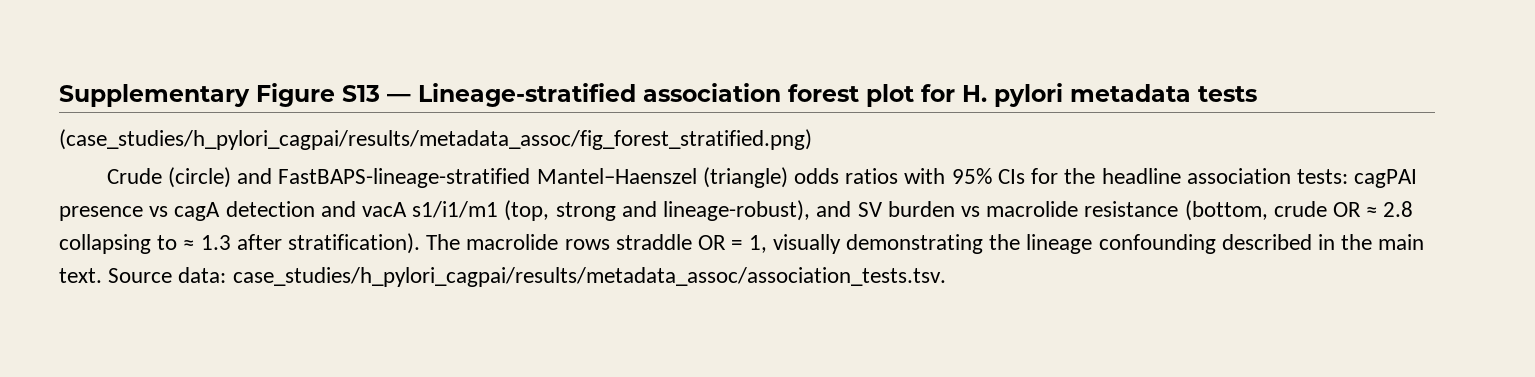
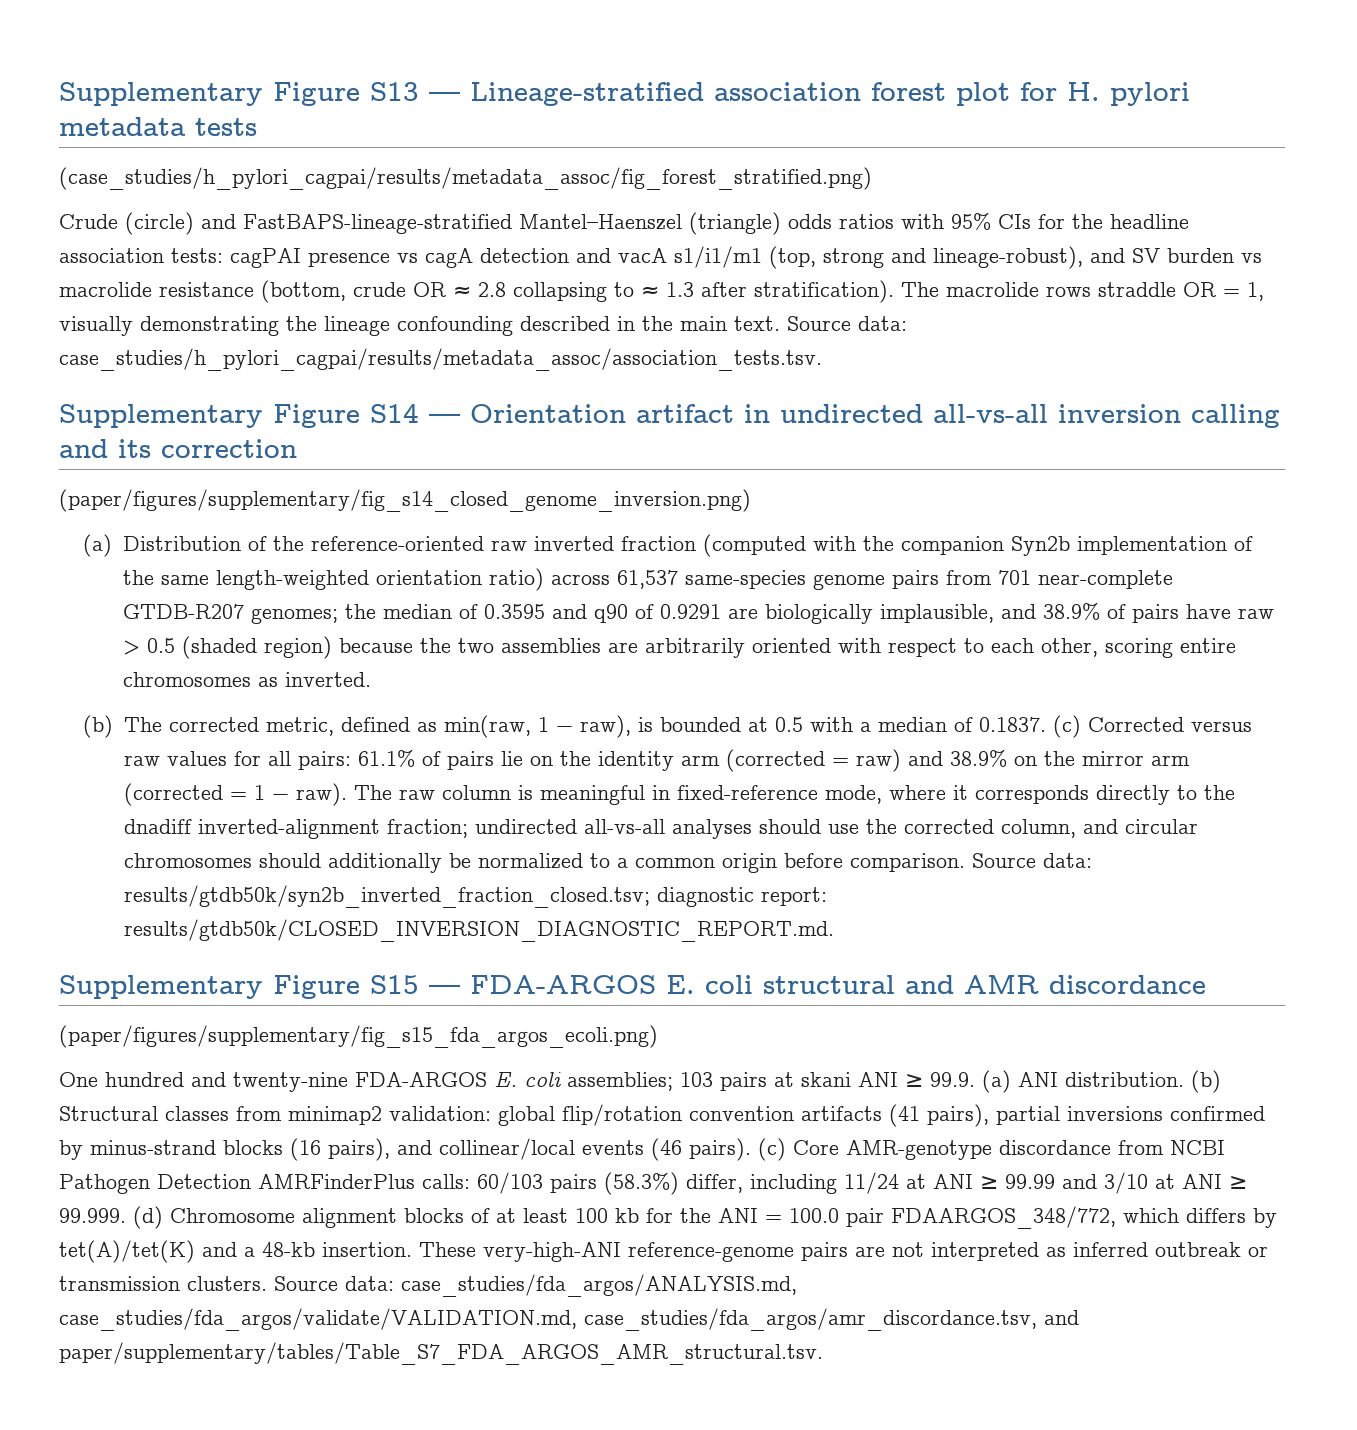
+ Supplementary Figure S14 — Orientation artifact in undirected all-vs-all inversion calling and its correction
+ (paper/figures/supplementary/fig_s14_closed_genome_inversion.png)
+ (a) Distribution of the reference-oriented raw inverted fraction (computed with the companion Syn2b implementation of the same length-weighted orientation ratio) across 61,537 same-species genome pairs from 701 near-complete GTDB-R207 genomes; the median of 0.3595 and q90 of 0.9291 are biologically implausible, and 38.9% of pairs have raw > 0.5 (shaded region) because the two assemblies are arbitrarily oriented with respect to each other, scoring entire chromosomes as inverted.
+ (b) The corrected metric, defined as min(raw, 1 − raw), is bounded at 0.5 with a median of 0.1837. (c) Corrected versus raw values for all pairs: 61.1% of pairs lie on the identity arm (corrected = raw) and 38.9% on the mirror arm (corrected = 1 − raw). The raw column is meaningful in fixed-reference mode, where it corresponds directly to the dnadiff inverted-alignment fraction; undirected all-vs-all analyses should use the corrected column, and circular chromosomes should additionally be normalized to a common origin before comparison. Source data: results/gtdb50k/syn2b_inverted_fraction_closed.tsv; diagnostic report: results/gtdb50k/CLOSED_INVERSION_DIAGNOSTIC_REPORT.md.
+ Supplementary Figure S15 — FDA-ARGOS E. coli structural and AMR discordance
+ (paper/figures/supplementary/fig_s15_fda_argos_ecoli.png)
+ One hundred and twenty-nine FDA-ARGOS E. coli assemblies; 103 pairs at skani ANI ≥ 99.9. (a) ANI distribution. (b) Structural classes from minimap2 validation: global flip/rotation convention artifacts (41 pairs), partial inversions confirmed by minus-strand blocks (16 pairs), and collinear/local events (46 pairs). (c) Core AMR-genotype discordance from NCBI Pathogen Detection AMRFinderPlus calls: 60/103 pairs (58.3%) differ, including 11/24 at ANI ≥ 99.99 and 3/10 at ANI ≥ 99.999. (d) Chromosome alignment blocks of at least 100 kb for the ANI = 100.0 pair FDAARGOS_348/772, which differs by tet(A)/tet(K) and a 48-kb insertion. These very-high-ANI reference-genome pairs are not interpreted as inferred outbreak or transmission clusters. Source data: case_studies/fda_argos/ANALYSIS.md, case_studies/fda_argos/validate/VALIDATION.md, case_studies/fda_argos/amr_discordance.tsv, and paper/supplementary/tables/Table_S7_FDA_ARGOS_AMR_structural.tsv.

